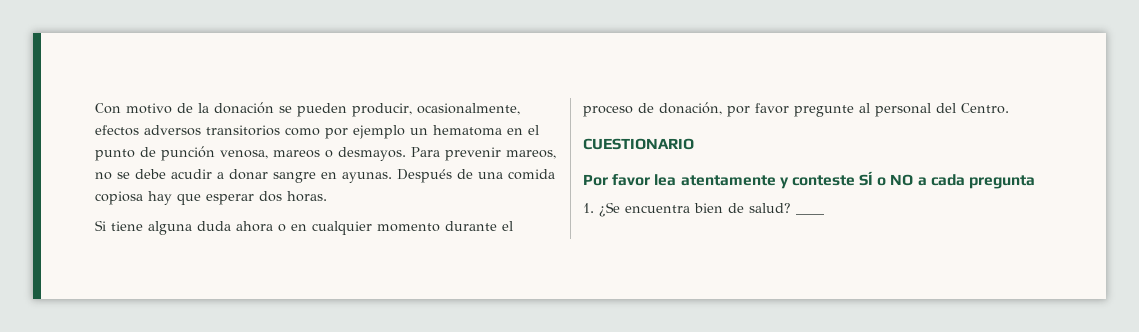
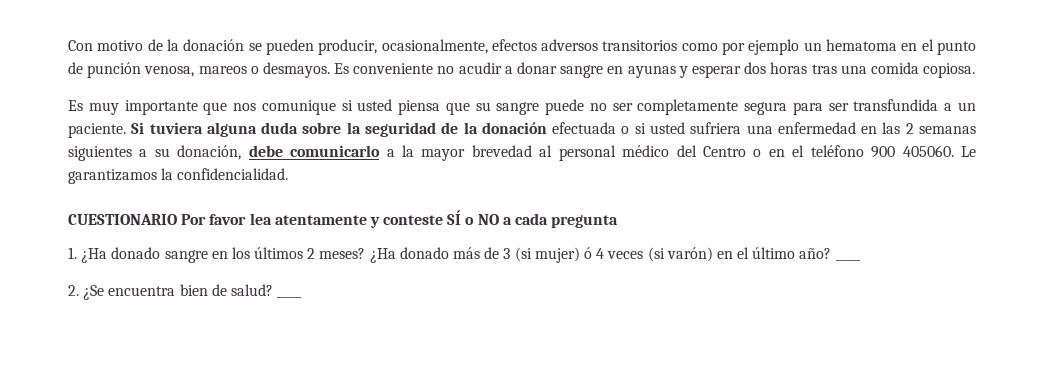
- Para prevenir mareos, no se debe acudir a donar sangre en ayunas. Después de una comida copiosa hay que esperar dos horas.
- Si tiene alguna duda ahora o en cualquier momento durante el proceso de donación, por favor pregunte al personal del Centro.
+ Es conveniente no acudir a donar sangre en ayunas y esperar dos horas tras una comida copiosa.
+ Es muy importante que nos comunique si usted piensa que su sangre puede no ser completamente segura para ser transfundida a un paciente. Si tuviera alguna duda sobre la seguridad de la donación efectuada o si usted sufriera una enfermedad en las 2 semanas siguientes a su donación, debe comunicarlo a la mayor brevedad al personal médico del Centro o en el teléfono 900 405060. Le garantizamos la confidencialidad.
- CUESTIONARIO
- Por favor lea atentamente y conteste SÍ o NO a cada pregunta
+ CUESTIONARIO Por favor lea atentamente y conteste SÍ o NO a cada pregunta
- 1. ¿Se encuentra bien de salud?
+ 1. ¿Ha donado sangre en los últimos 2 meses? ¿Ha donado más de 3 (si mujer) ó 4 veces (si varón) en el último año? ____
+ 2. ¿Se encuentra bien de salud?

